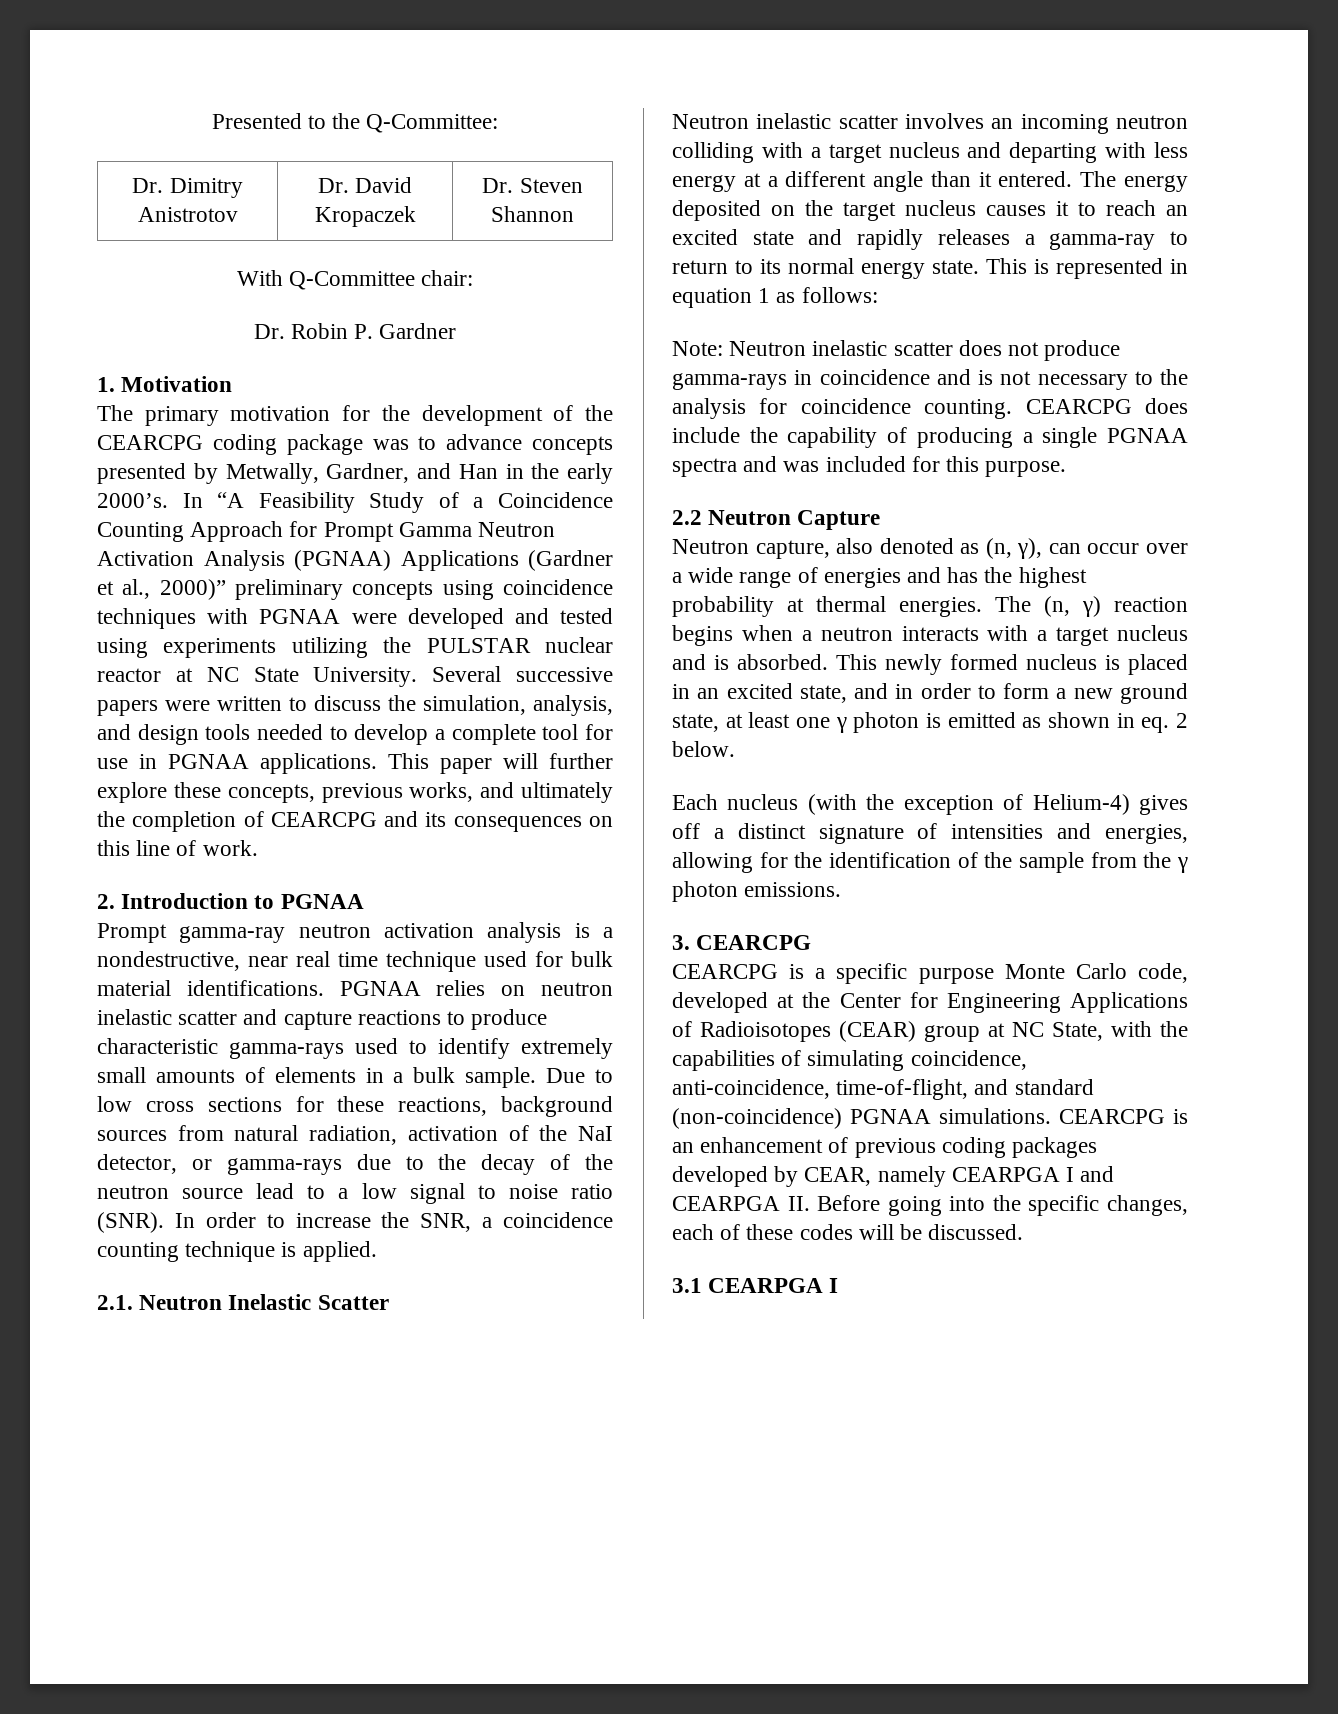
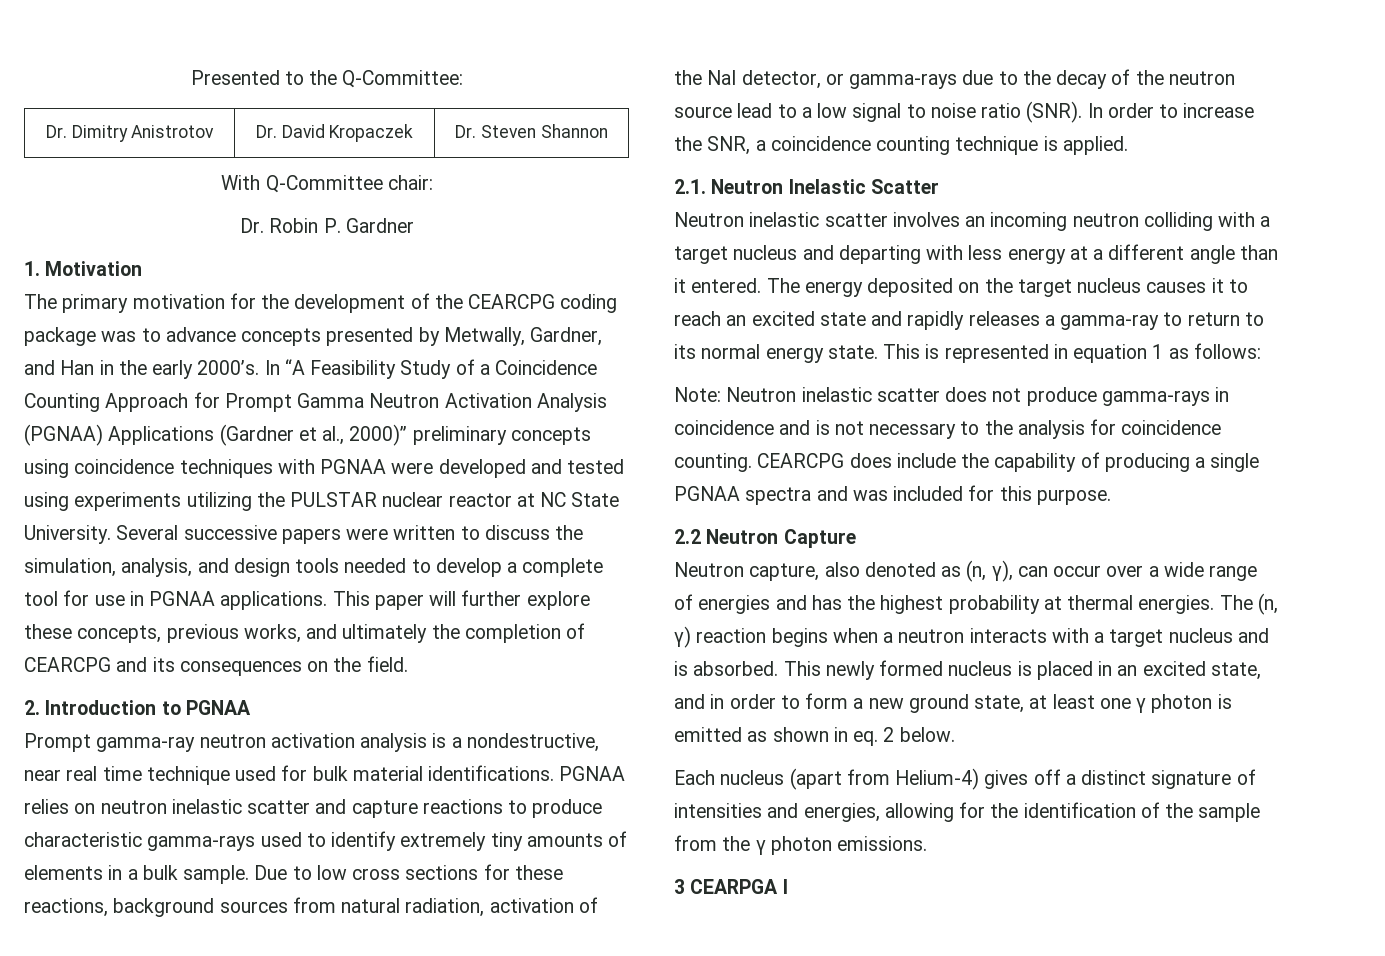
- This paper will further explore these concepts, previous works, and ultimately the completion of CEARCPG and its consequences on this line of work.
+ This paper will further explore these concepts, previous works, and ultimately the completion of CEARCPG and its consequences on the field.
- PGNAA relies on neutron inelastic scatter and capture reactions to produce characteristic gamma-rays used to identify extremely small amounts of elements in a bulk sample.
+ PGNAA relies on neutron inelastic scatter and capture reactions to produce characteristic gamma-rays used to identify extremely tiny amounts of elements in a bulk sample.
- Each nucleus (with the exception of Helium-4) gives off a distinct signature of intensities and energies, allowing for the identification of the sample from the γ photon emissions.
+ Each nucleus (apart from Helium-4) gives off a distinct signature of intensities and energies, allowing for the identification of the sample from the γ photon emissions.
- 3. CEARCPG
- CEARCPG is a specific purpose Monte Carlo code, developed at the Center for Engineering Applications of Radioisotopes (CEAR) group at NC State, with the capabilities of simulating coincidence, anti-coincidence, time-of-flight, and standard (non-coincidence) PGNAA simulations. CEARCPG is an enhancement of previous coding packages developed by CEAR, namely CEARPGA I and CEARPGA II. Before going into the specific changes, each of these codes will be discussed.
- 3.1 CEARPGA I
+ 3 CEARPGA I

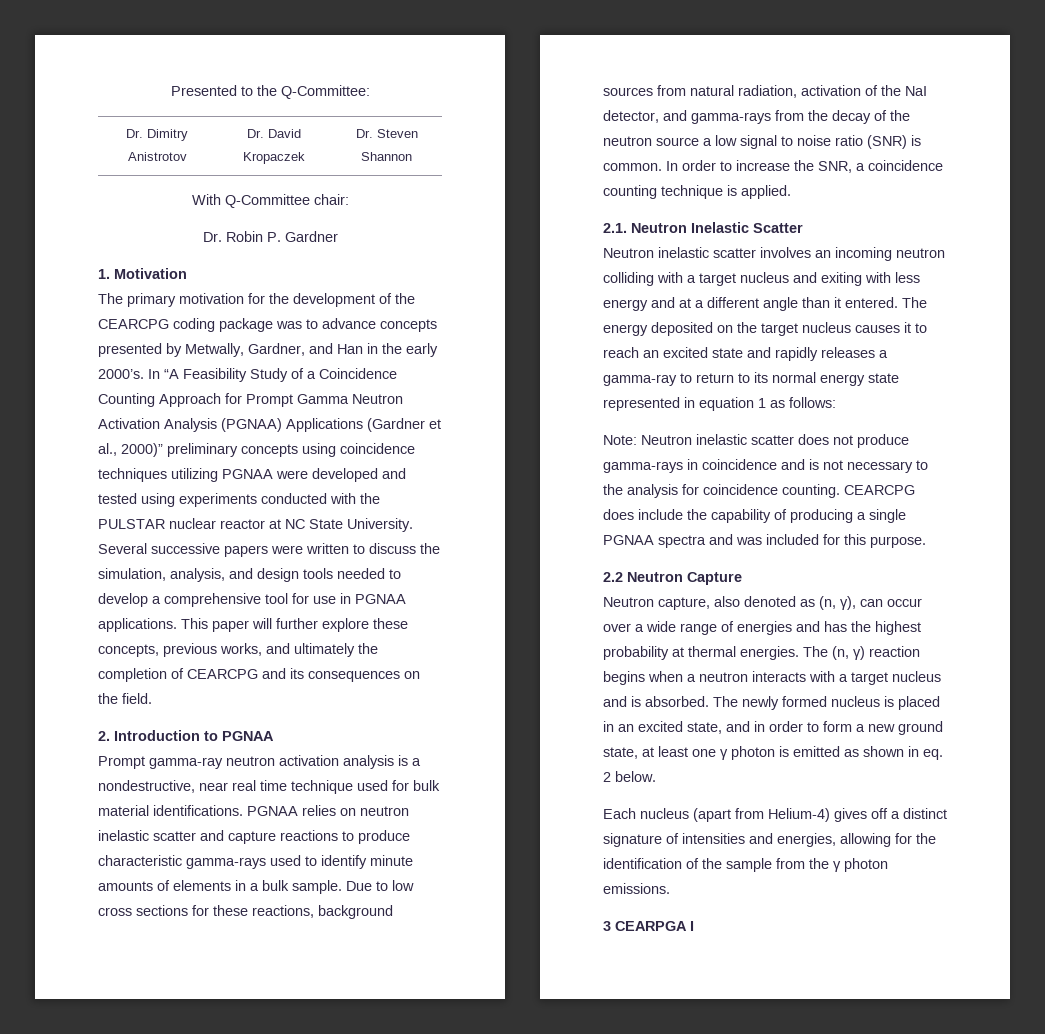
- In “A Feasibility Study of a Coincidence Counting Approach for Prompt Gamma Neutron Activation Analysis (PGNAA) Applications (Gardner et al., 2000)” preliminary concepts using coincidence techniques with PGNAA were developed and tested using experiments utilizing the PULSTAR nuclear reactor at NC State University.
+ In “A Feasibility Study of a Coincidence Counting Approach for Prompt Gamma Neutron Activation Analysis (PGNAA) Applications (Gardner et al., 2000)” preliminary concepts using coincidence techniques utilizing PGNAA were developed and tested using experiments conducted with the PULSTAR nuclear reactor at NC State University.
- Several successive papers were written to discuss the simulation, analysis, and design tools needed to develop a complete tool for use in PGNAA applications.
+ Several successive papers were written to discuss the simulation, analysis, and design tools needed to develop a comprehensive tool for use in PGNAA applications.
- PGNAA relies on neutron inelastic scatter and capture reactions to produce characteristic gamma-rays used to identify extremely tiny amounts of elements in a bulk sample.
+ PGNAA relies on neutron inelastic scatter and capture reactions to produce characteristic gamma-rays used to identify minute amounts of elements in a bulk sample.
- Due to low cross sections for these reactions, background sources from natural radiation, activation of the NaI detector, or gamma-rays due to the decay of the neutron source lead to a low signal to noise ratio (SNR).
+ Due to low cross sections for these reactions, background sources from natural radiation, activation of the NaI detector, and gamma-rays from the decay of the neutron source a low signal to noise ratio (SNR) is common.
- Neutron inelastic scatter involves an incoming neutron colliding with a target nucleus and departing with less energy at a different angle than it entered.
+ Neutron inelastic scatter involves an incoming neutron colliding with a target nucleus and exiting with less energy and at a different angle than it entered.
- The energy deposited on the target nucleus causes it to reach an excited state and rapidly releases a gamma-ray to return to its normal energy state. This is represented in equation 1 as follows:
+ The energy deposited on the target nucleus causes it to reach an excited state and rapidly releases a gamma-ray to return to its normal energy state represented in equation 1 as follows:
- This newly formed nucleus is placed in an excited state, and in order to form a new ground state, at least one γ photon is emitted as shown in eq.
+ The newly formed nucleus is placed in an excited state, and in order to form a new ground state, at least one γ photon is emitted as shown in eq.

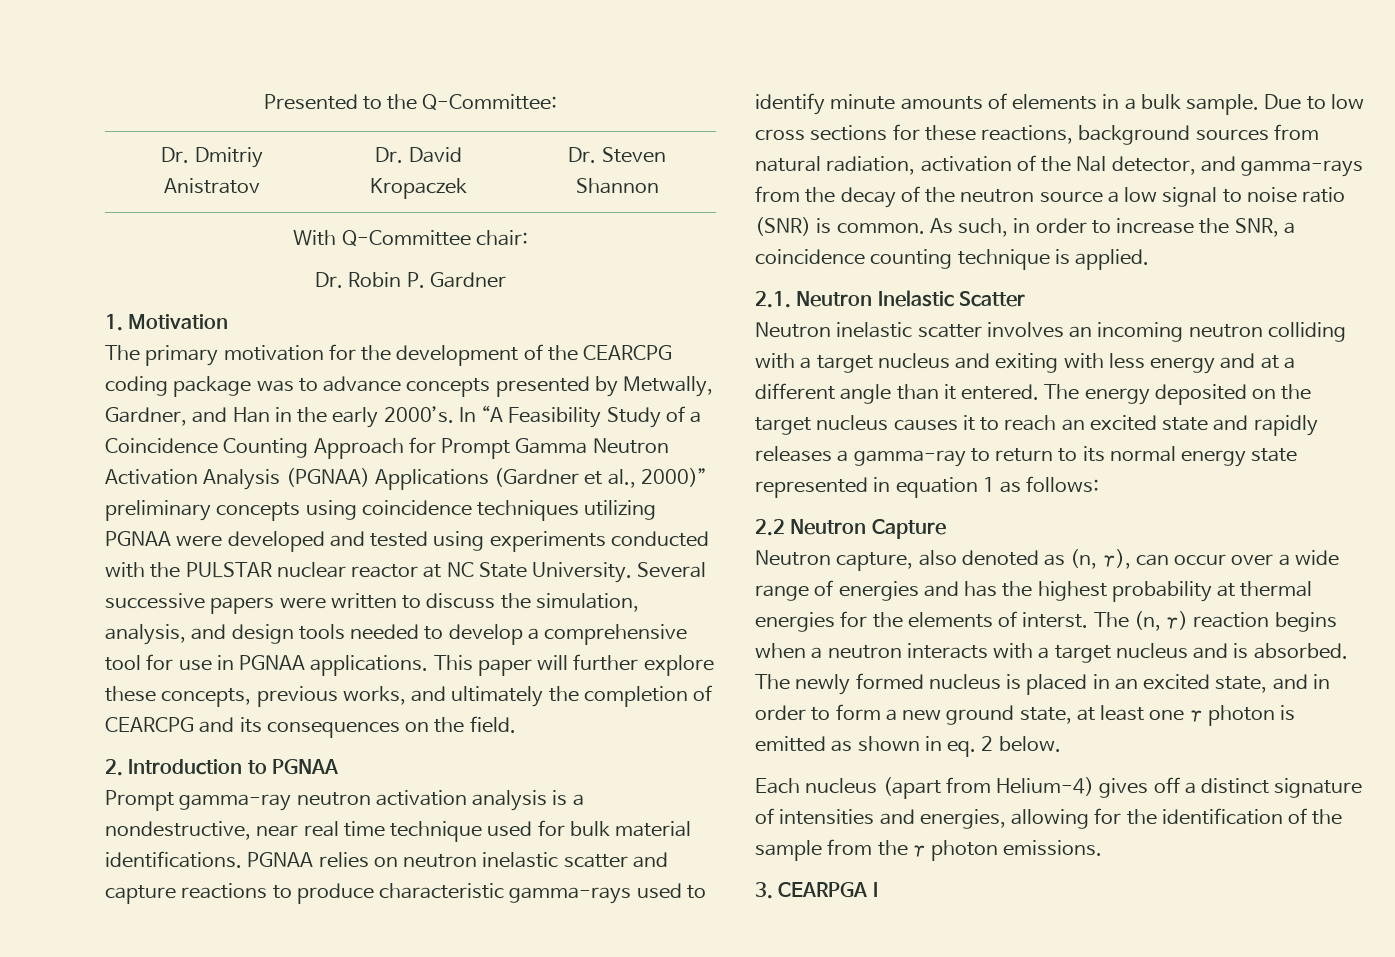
- Dr. Dimitry Anistrotov | Dr. David Kropaczek | Dr. Steven Shannon
+ Dr. Dmitriy Anistratov | Dr. David Kropaczek | Dr. Steven Shannon
- In order to increase the SNR, a coincidence counting technique is applied.
+ As such, in order to increase the SNR, a coincidence counting technique is applied.
- Note: Neutron inelastic scatter does not produce gamma-rays in coincidence and is not necessary to the analysis for coincidence counting. CEARCPG does include the capability of producing a single PGNAA spectra and was included for this purpose.
- Neutron capture, also denoted as (n, γ), can occur over a wide range of energies and has the highest probability at thermal energies.
+ Neutron capture, also denoted as (n, γ), can occur over a wide range of energies and has the highest probability at thermal energies for the elements of interst.
- 3 CEARPGA I
+ 3. CEARPGA I

